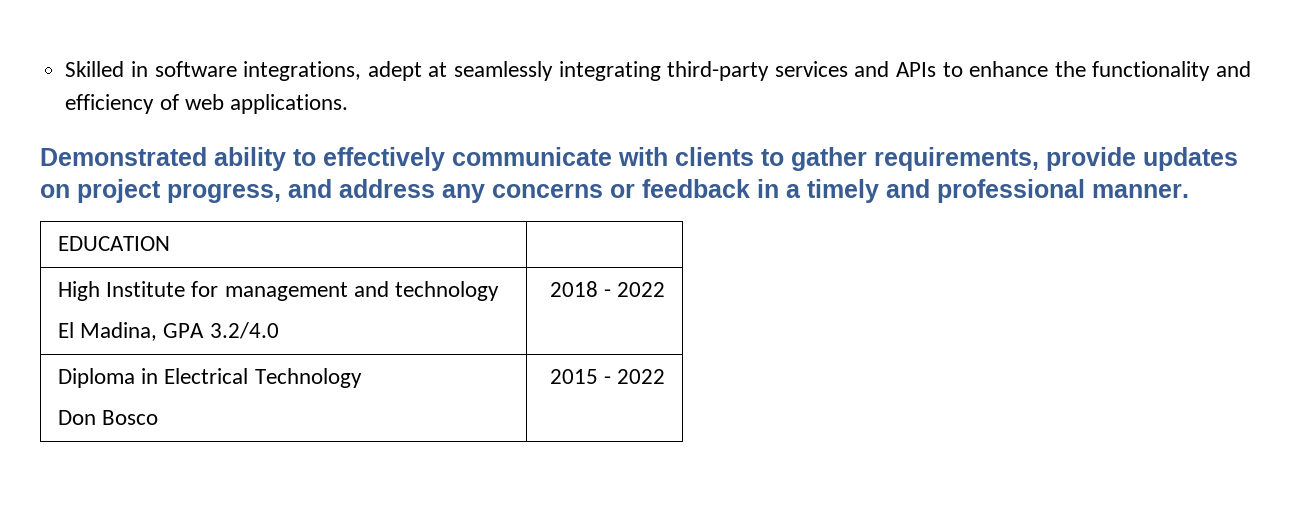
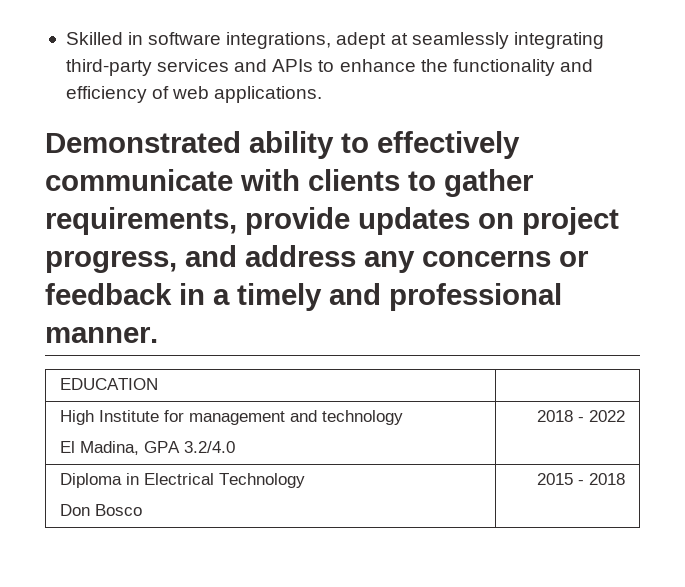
  Diploma in Electrical Technology
- Don Bosco | 2015 - 2022
+ Don Bosco | 2015 - 2018

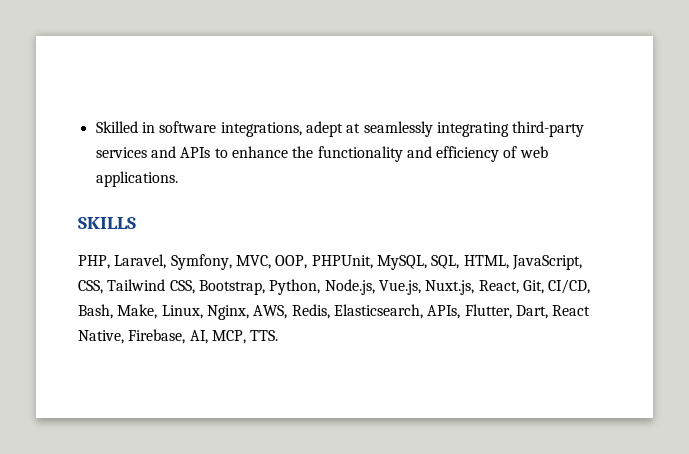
- Demonstrated ability to effectively communicate with clients to gather requirements, provide updates on project progress, and address any concerns or feedback in a timely and professional manner.
- EDUCATION |
- High Institute for management and technology
- El Madina, GPA 3.2/4.0 | 2018 - 2022
- Diploma in Electrical Technology
- Don Bosco | 2015 - 2018
+ SKILLS
+ PHP, Laravel, Symfony, MVC, OOP, PHPUnit, MySQL, SQL, HTML, JavaScript, CSS, Tailwind CSS, Bootstrap, Python, Node.js, Vue.js, Nuxt.js, React, Git, CI/CD, Bash, Make, Linux, Nginx, AWS, Redis, Elasticsearch, APIs, Flutter, Dart, React Native, Firebase, AI, MCP, TTS.

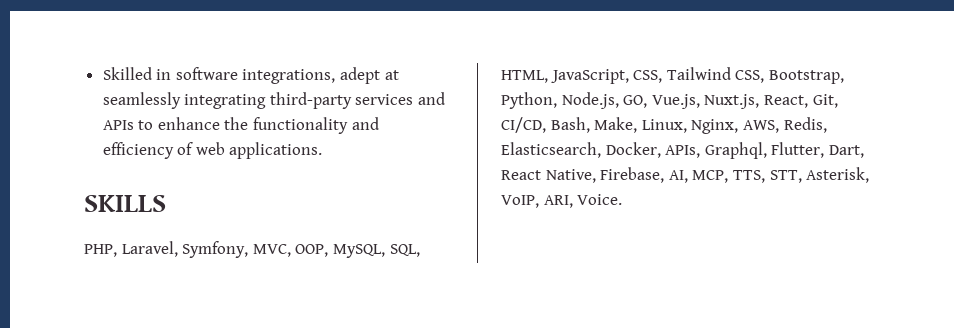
- PHP, Laravel, Symfony, MVC, OOP, PHPUnit, MySQL, SQL, HTML, JavaScript, CSS, Tailwind CSS, Bootstrap, Python, Node.js, Vue.js, Nuxt.js, React, Git, CI/CD, Bash, Make, Linux, Nginx, AWS, Redis, Elasticsearch, APIs, Flutter, Dart, React Native, Firebase, AI, MCP, TTS.
+ PHP, Laravel, Symfony, MVC, OOP, MySQL, SQL, HTML, JavaScript, CSS, Tailwind CSS, Bootstrap, Python, Node.js, GO, Vue.js, Nuxt.js, React, Git, CI/CD, Bash, Make, Linux, Nginx, AWS, Redis, Elasticsearch, Docker, APIs, Graphql, Flutter, Dart, React Native, Firebase, AI, MCP, TTS, STT, Asterisk, VoIP, ARI, Voice.

